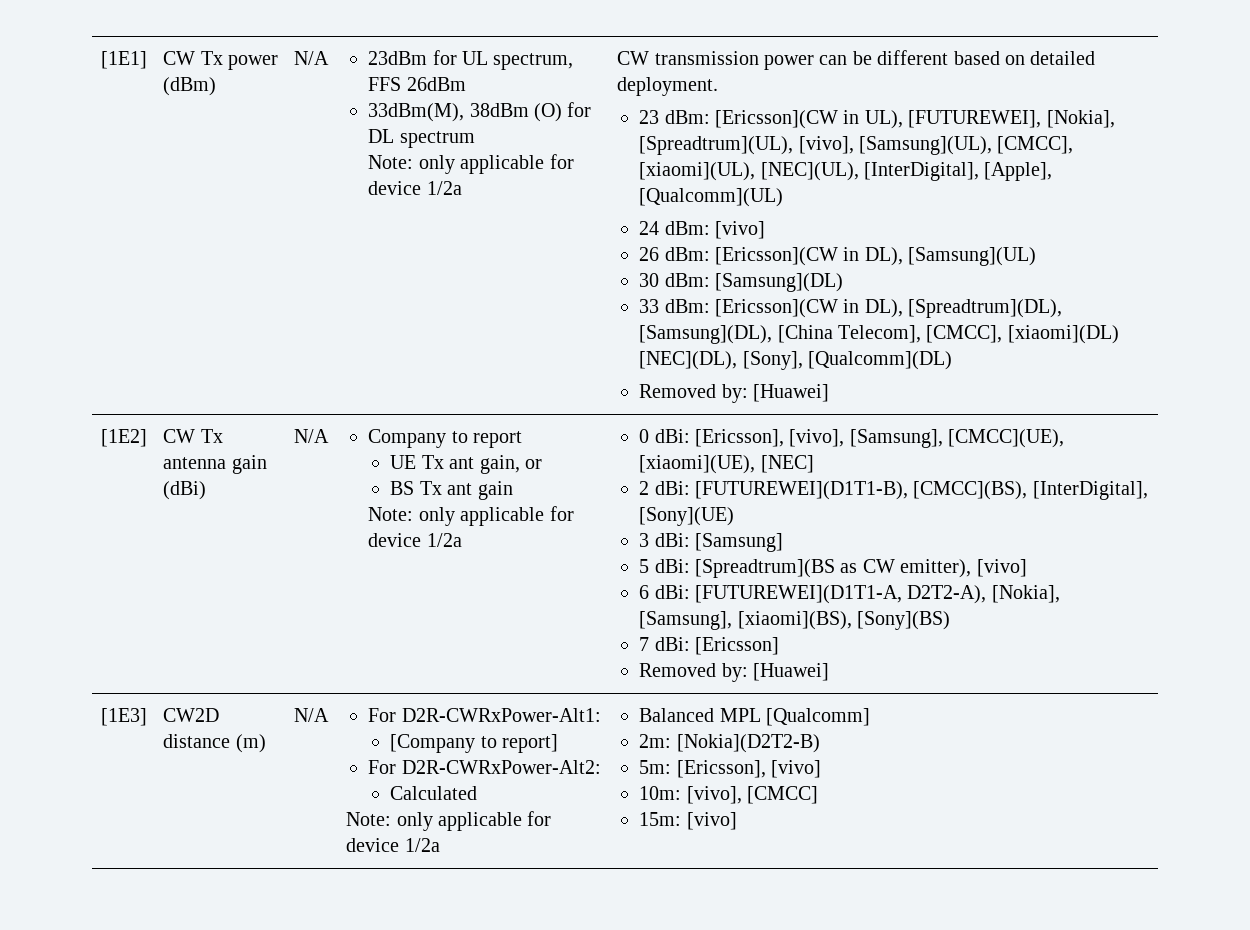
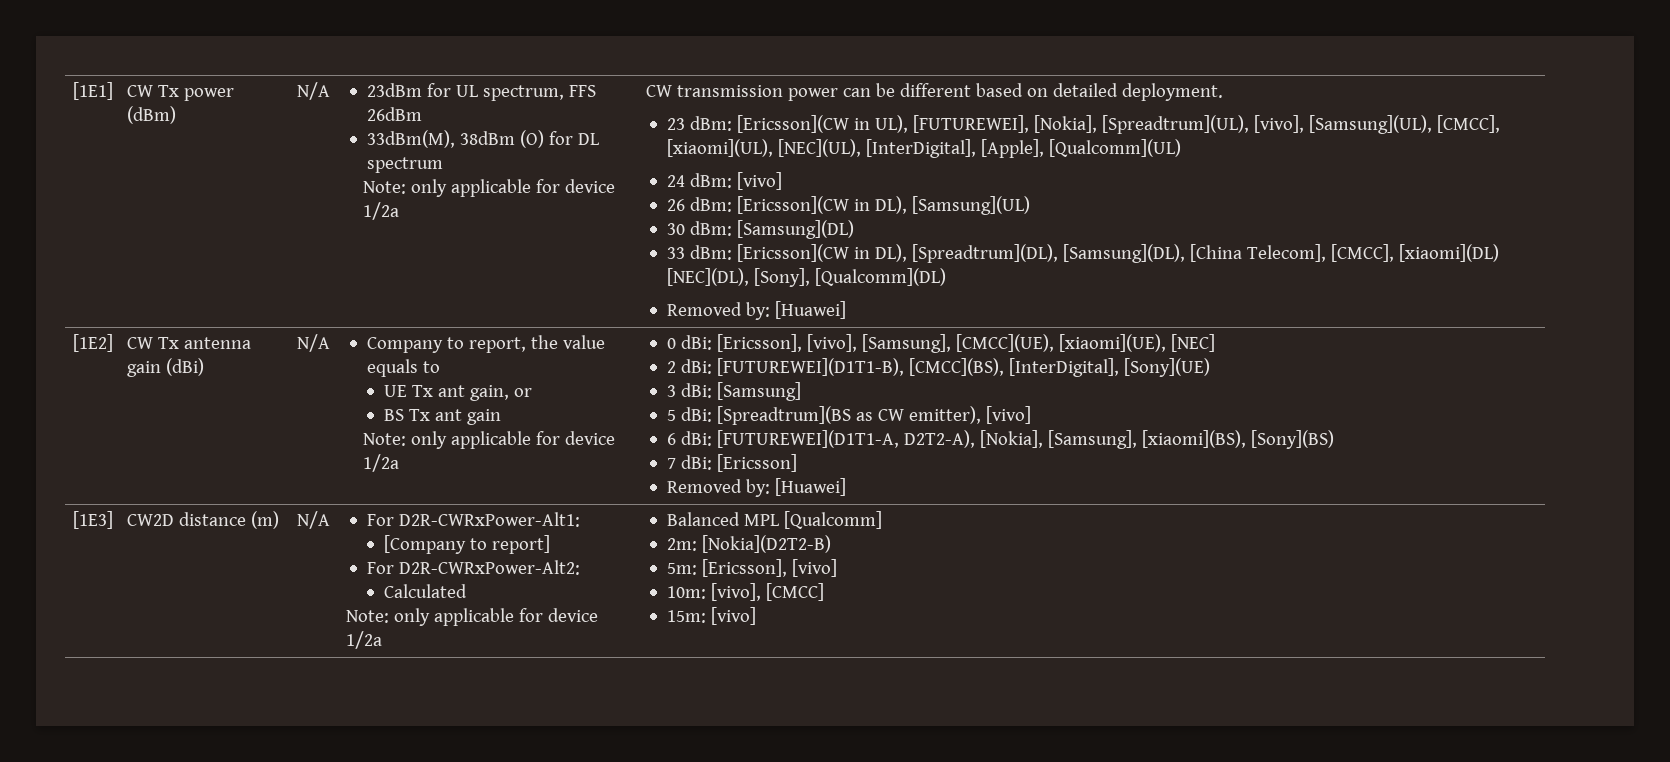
- Company to report
+ Company to report, the value equals to

